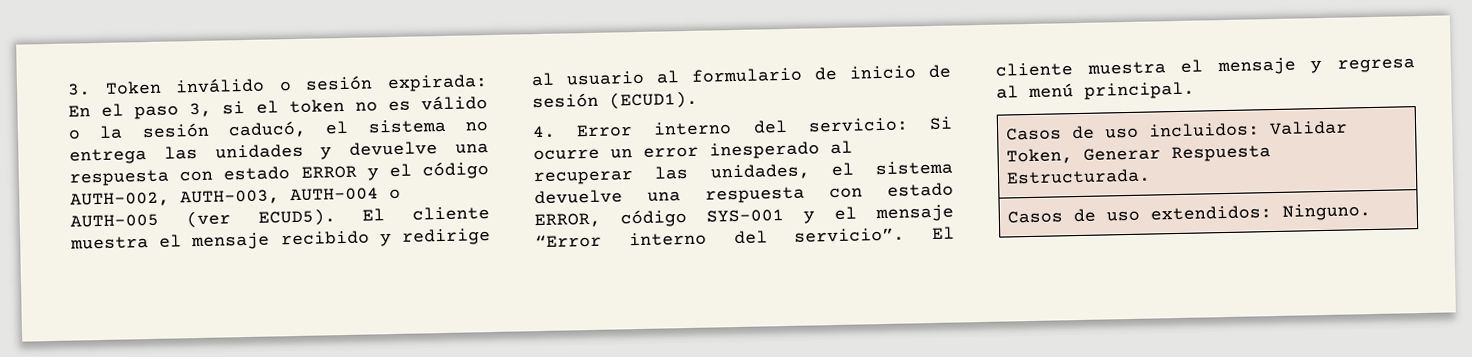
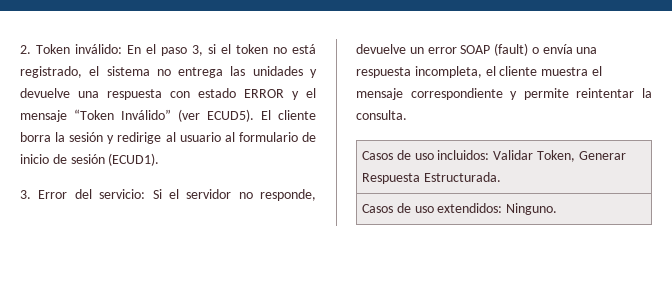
- 3. Token inválido o sesión expirada: En el paso 3, si el token no es válido o la sesión caducó, el sistema no entrega las unidades y devuelve una respuesta con estado ERROR y el código AUTH-002, AUTH-003, AUTH-004 o AUTH-005 (ver ECUD5). El cliente muestra el mensaje recibido y redirige al usuario al formulario de inicio de sesión (ECUD1).
+ 2. Token inválido: En el paso 3, si el token no está registrado, el sistema no entrega las unidades y devuelve una respuesta con estado ERROR y el mensaje “Token Inválido” (ver ECUD5). El cliente borra la sesión y redirige al usuario al formulario de inicio de sesión (ECUD1).
- 4. Error interno del servicio: Si ocurre un error inesperado al recuperar las unidades, el sistema devuelve una respuesta con estado ERROR, código SYS-001 y el mensaje “Error interno del servicio”. El cliente muestra el mensaje y regresa al menú principal.
+ 3. Error del servicio: Si el servidor no responde, devuelve un error SOAP (fault) o envía una respuesta incompleta, el cliente muestra el mensaje correspondiente y permite reintentar la consulta.

